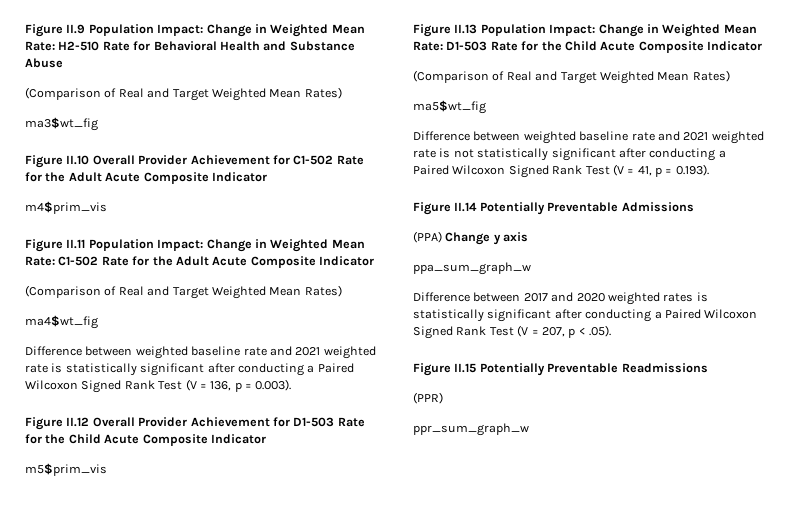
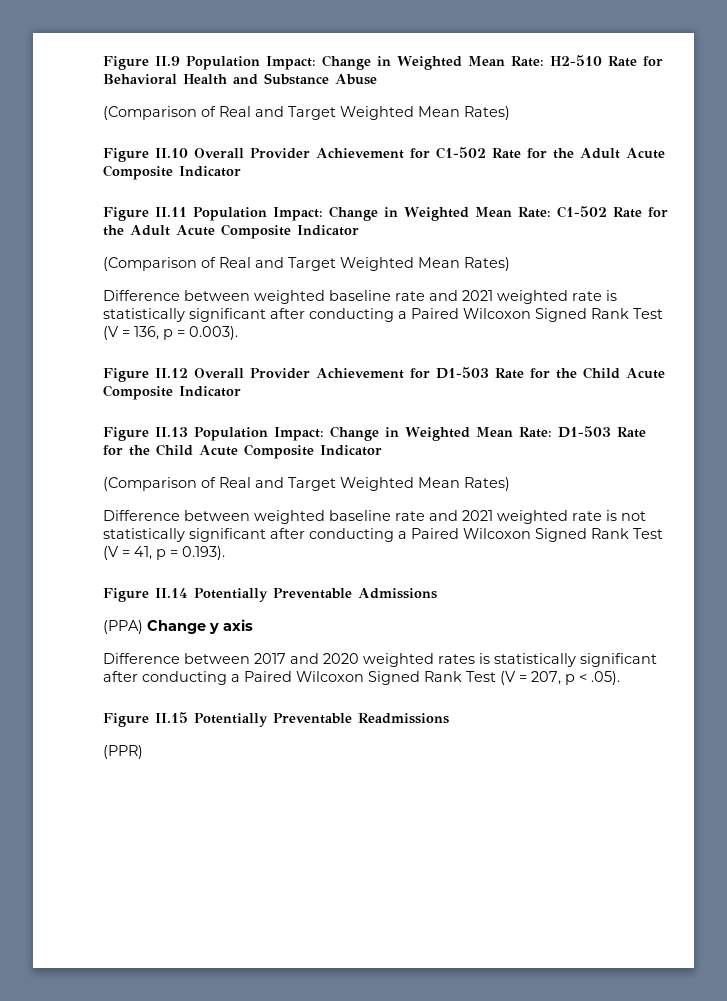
- ma3$wt_fig
- m4$prim_vis
- ma4$wt_fig
- m5$prim_vis
- ma5$wt_fig
- ppa_sum_graph_w
- ppr_sum_graph_w

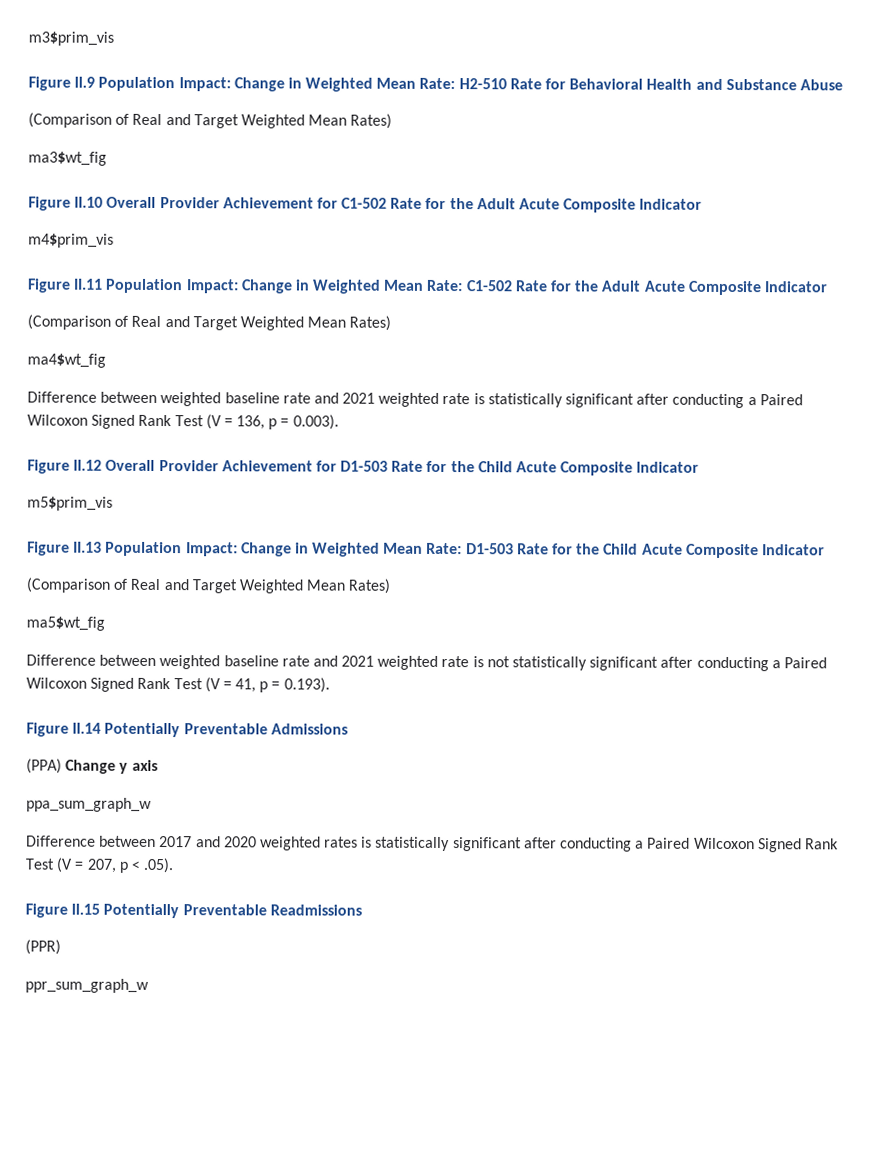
+ m3$prim_vis
+ ma3$wt_fig
+ m4$prim_vis
+ ma4$wt_fig
+ m5$prim_vis
+ ma5$wt_fig
+ ppa_sum_graph_w
+ ppr_sum_graph_w

